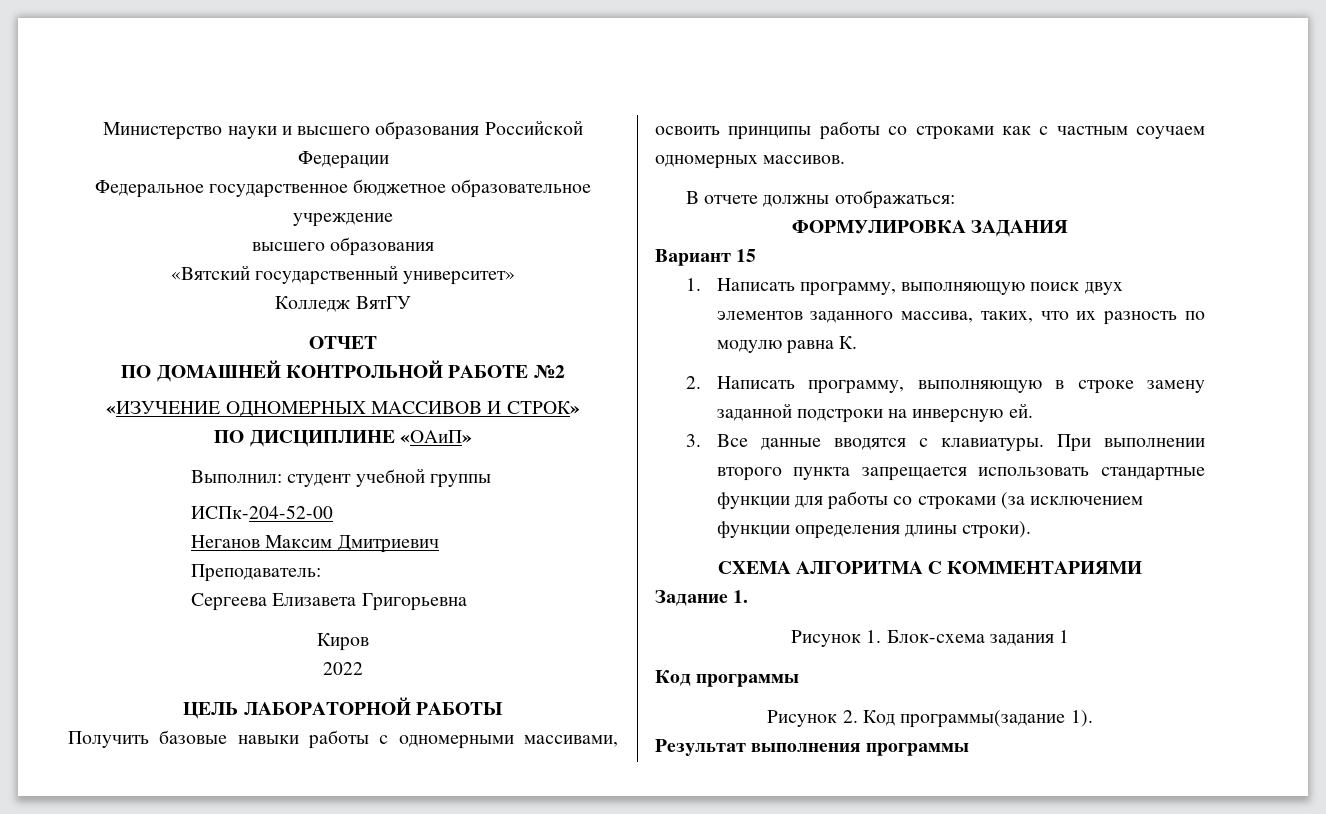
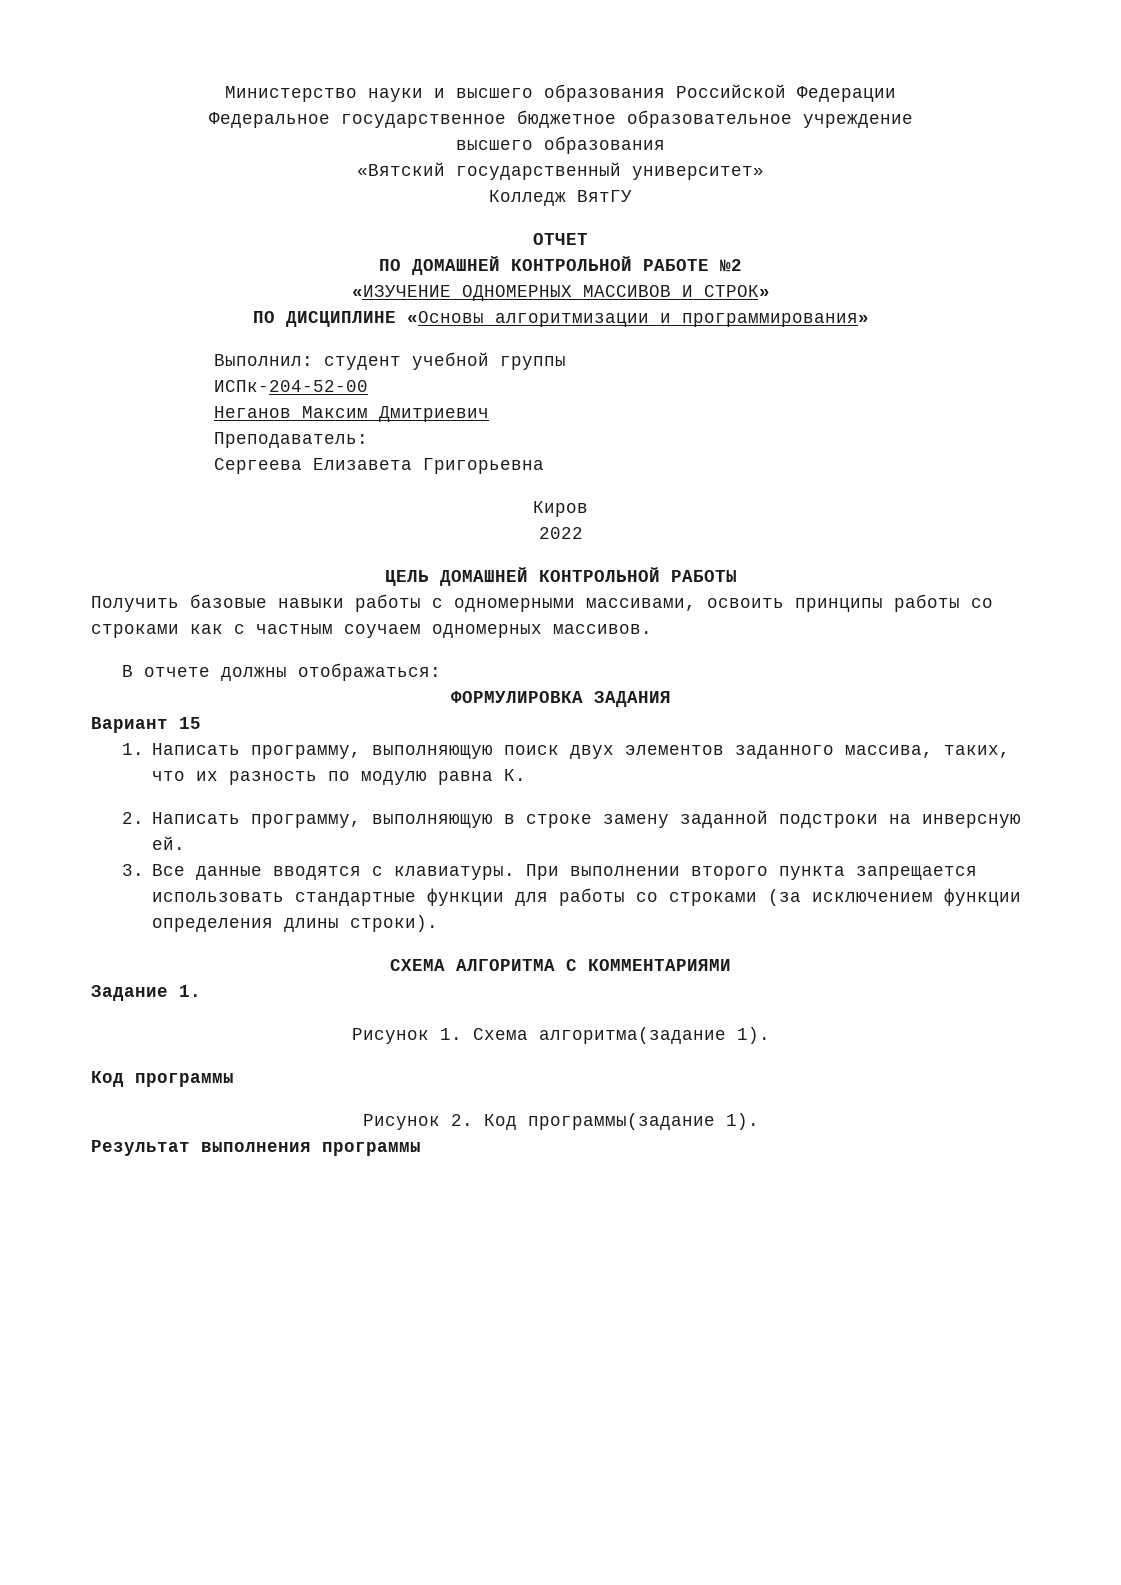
- ПО ДИСЦИПЛИНЕ «ОАиП»
+ ПО ДИСЦИПЛИНЕ «Основы алгоритмизации и программирования»
- ЦЕЛЬ ЛАБОРАТОРНОЙ РАБОТЫ
+ ЦЕЛЬ ДОМАШНЕЙ КОНТРОЛЬНОЙ РАБОТЫ
- Рисунок 1. Блок-схема задания 1
+ Рисунок 1. Схема алгоритма(задание 1).

